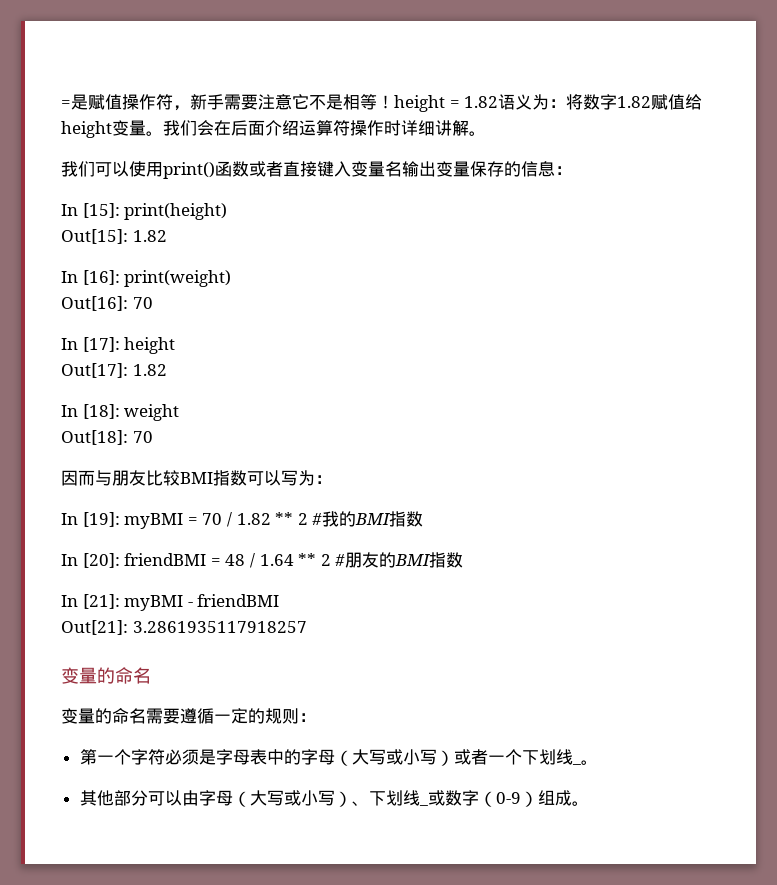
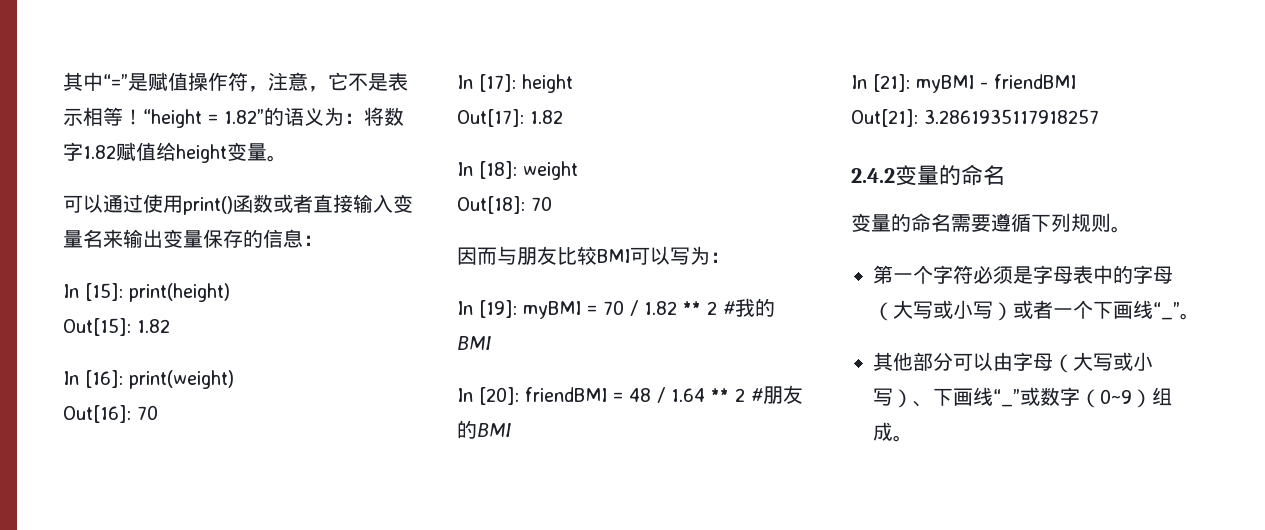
- =是赋值操作符，新手需要注意它不是相等！height = 1.82语义为：将数字1.82赋值给height变量。我们会在后面介绍运算符操作时详细讲解。
- 我们可以使用print()函数或者直接键入变量名输出变量保存的信息：
+ 其中“=”是赋值操作符，注意，它不是表示相等！“height = 1.82”的语义为：将数字1.82赋值给height变量。
+ 可以通过使用print()函数或者直接输入变量名来输出变量保存的信息：
- 因而与朋友比较BMI指数可以写为：
+ 因而与朋友比较BMI可以写为：
- In [19]: myBMI = 70 / 1.82 ** 2 #我的BMI指数
+ In [19]: myBMI = 70 / 1.82 ** 2 #我的BMI
- In [20]: friendBMI = 48 / 1.64 ** 2 #朋友的BMI指数
+ In [20]: friendBMI = 48 / 1.64 ** 2 #朋友的BMI
  Out[21]: 3.2861935117918257
- 变量的命名
+ 2.4.2变量的命名
- 变量的命名需要遵循一定的规则：
+ 变量的命名需要遵循下列规则。
- 第一个字符必须是字母表中的字母（大写或小写）或者一个下划线_。
+ 第一个字符必须是字母表中的字母（大写或小写）或者一个下画线“_”。
- 其他部分可以由字母（大写或小写）、下划线_或数字（0-9）组成。
+ 其他部分可以由字母（大写或小写）、下画线“_”或数字（0~9）组成。

